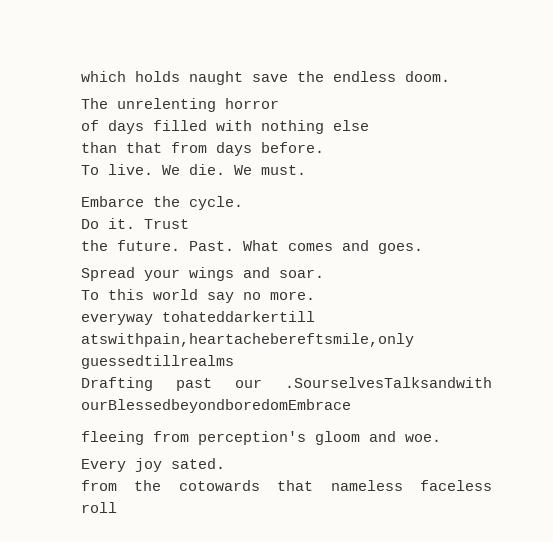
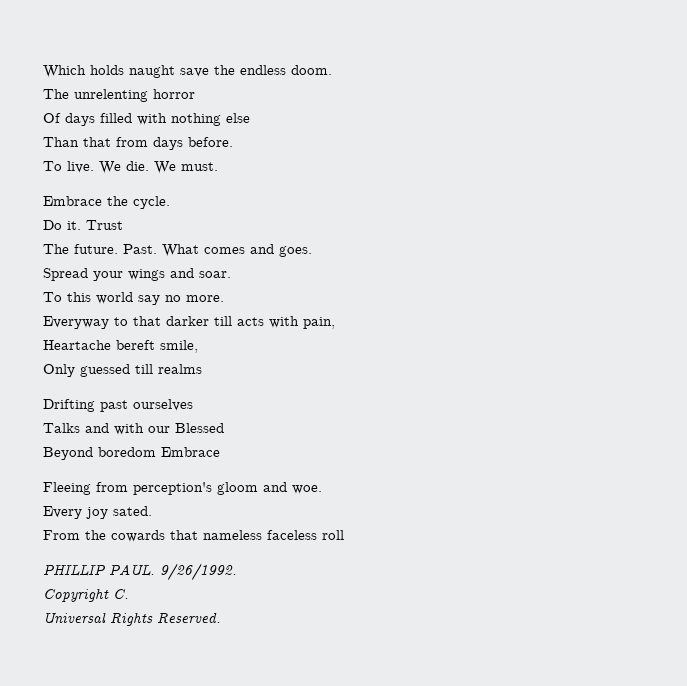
- which holds naught save the endless doom.
+ Which holds naught save the endless doom.
- of days filled with nothing else
+ Of days filled with nothing else
- than that from days before.
+ Than that from days before.
- Embarce the cycle.
+ Embrace the cycle.
- the future.
+ The future.
- everyway tohateddarkertill atswithpain,heartachebereftsmile,only guessedtillrealms
- Drafting past our .SourselvesTalksandwith ourBlessedbeyondboredomEmbrace
- fleeing from perception's gloom and woe.
+ Everyway to that darker till acts with pain,
+ Heartache bereft smile,
+ Only guessed till realms
+ Drifting past ourselves
+ Talks and with our Blessed
+ Beyond boredom Embrace
+ Fleeing from perception's gloom and woe.
- from the cotowards that nameless faceless roll
+ From the cowards that nameless faceless roll
+ PHILLIP PAUL. 9/26/1992.
+ Copyright C.
+ Universal Rights Reserved.

